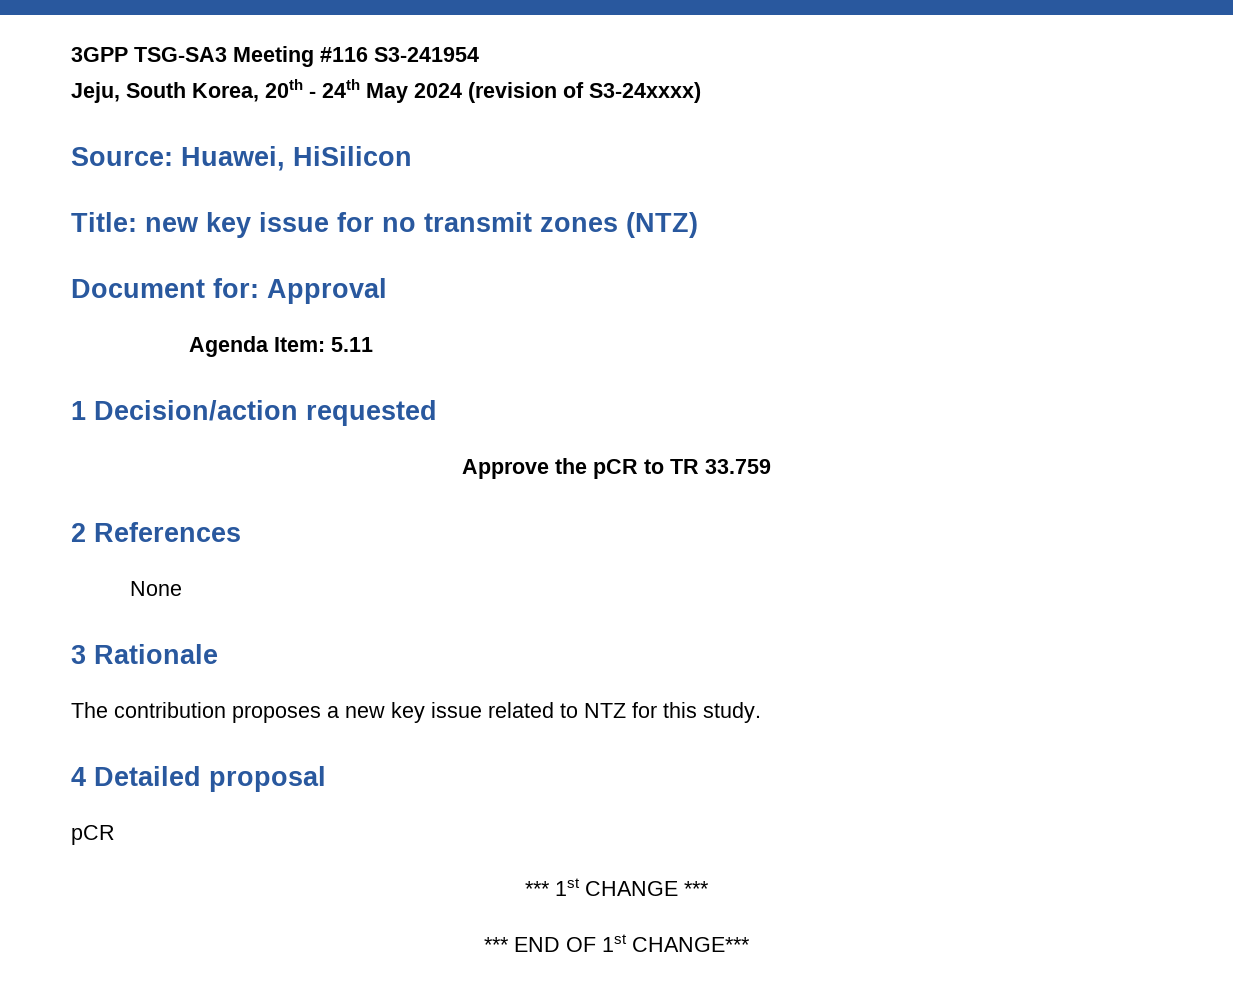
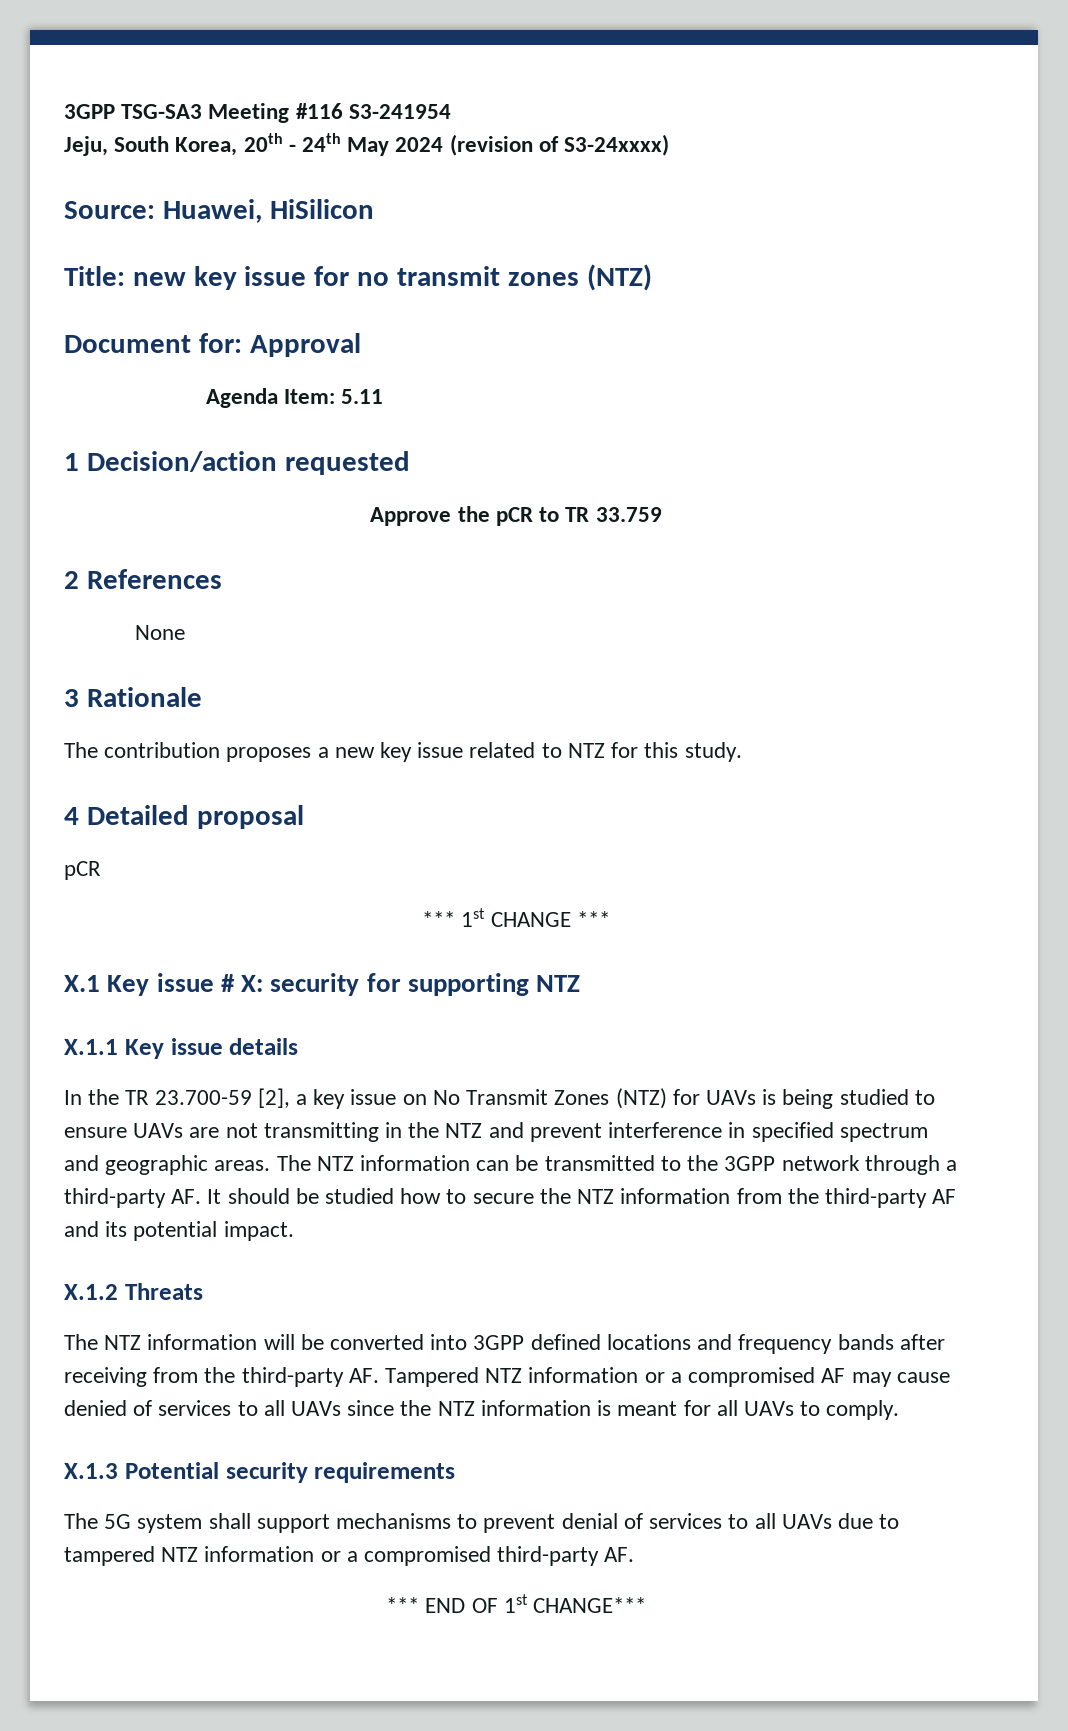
+ X.1 Key issue # X: security for supporting NTZ
+ X.1.1 Key issue details
+ In the TR 23.700-59 [2], a key issue on No Transmit Zones (NTZ) for UAVs is being studied to ensure UAVs are not transmitting in the NTZ and prevent interference in specified spectrum and geographic areas. The NTZ information can be transmitted to the 3GPP network through a third-party AF. It should be studied how to secure the NTZ information from the third-party AF and its potential impact.
+ X.1.2 Threats
+ The NTZ information will be converted into 3GPP defined locations and frequency bands after receiving from the third-party AF. Tampered NTZ information or a compromised AF may cause denied of services to all UAVs since the NTZ information is meant for all UAVs to comply.
+ X.1.3 Potential security requirements
+ The 5G system shall support mechanisms to prevent denial of services to all UAVs due to tampered NTZ information or a compromised third-party AF.

